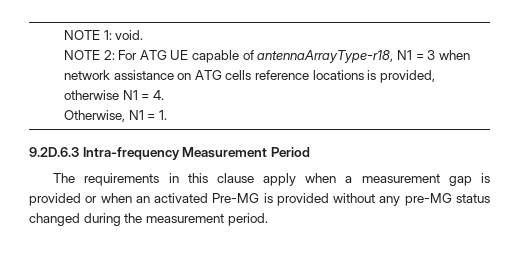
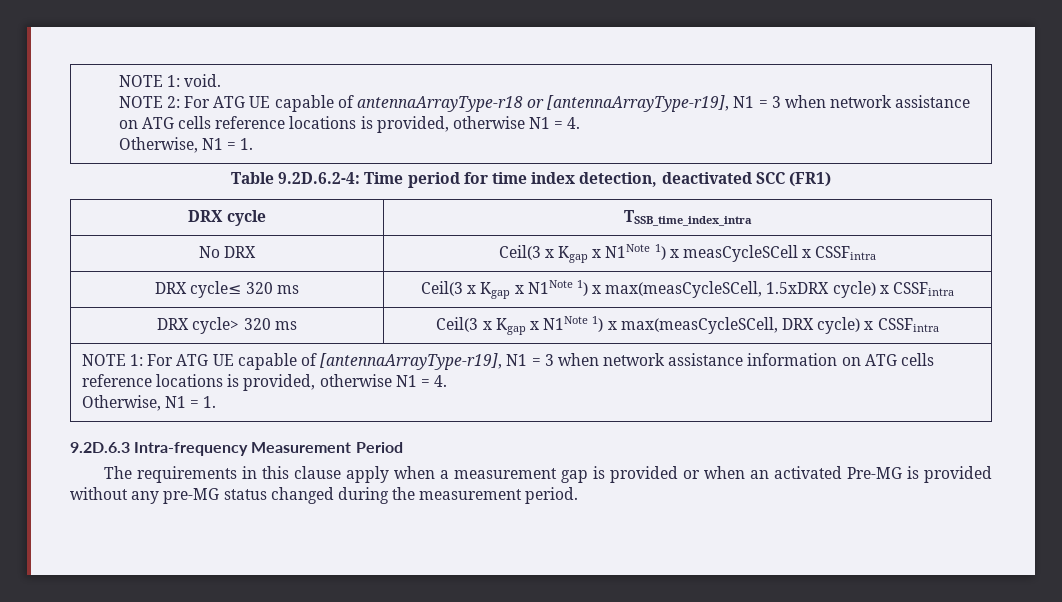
  NOTE 1: void.
- NOTE 2: For ATG UE capable of antennaArrayType-r18, N1 = 3 when network assistance on ATG cells reference locations is provided, otherwise N1 = 4.
+ NOTE 2: For ATG UE capable of antennaArrayType-r18 or [antennaArrayType-r19], N1 = 3 when network assistance on ATG cells reference locations is provided, otherwise N1 = 4.
+ Table 9.2D.6.2-4: Time period for time index detection, deactivated SCC (FR1)
+ DRX cycle | TSSB_time_index_intra
+ No DRX | Ceil(3 x Kgap x N1Note 1) x measCycleSCell x CSSFintra
+ DRX cycle≤ 320 ms | Ceil(3 x Kgap x N1Note 1) x max(measCycleSCell, 1.5xDRX cycle) x CSSFintra
+ DRX cycle> 320 ms | Ceil(3 x Kgap x N1Note 1) x max(measCycleSCell, DRX cycle) x CSSFintra
+ NOTE 1: For ATG UE capable of [antennaArrayType-r19], N1 = 3 when network assistance information on ATG cells reference locations is provided, otherwise N1 = 4.
+ Otherwise, N1 = 1.

